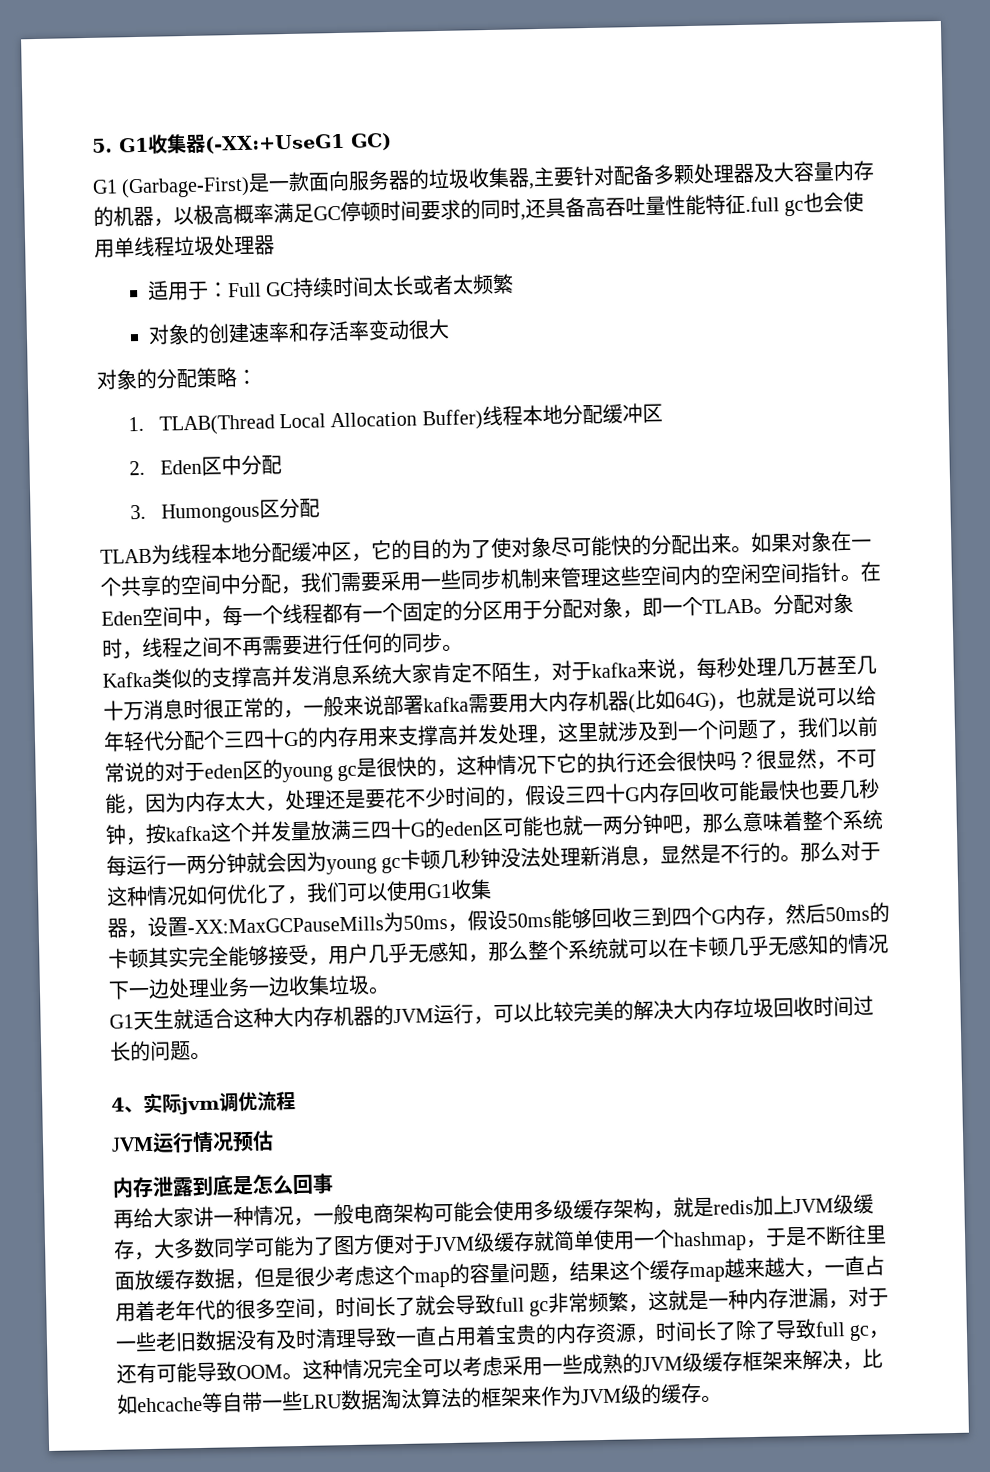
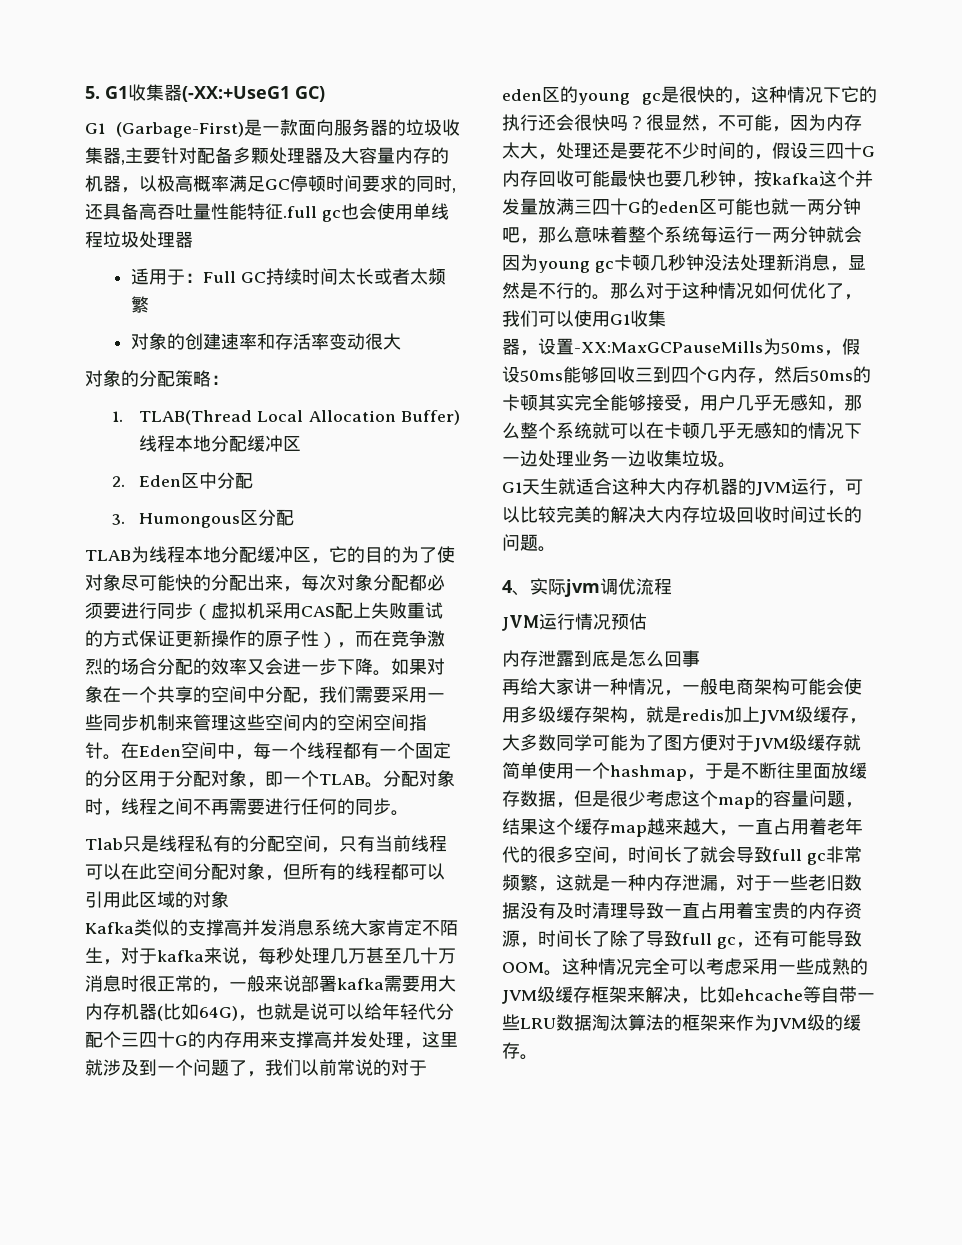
- TLAB为线程本地分配缓冲区，它的目的为了使对象尽可能快的分配出来。
+ TLAB为线程本地分配缓冲区，它的目的为了使对象尽可能快的分配出来，每次对象分配都必须要进行同步（虚拟机采用CAS配上失败重试的方式保证更新操作的原子性），而在竞争激烈的场合分配的效率又会进一步下降。
+ Tlab只是线程私有的分配空间，只有当前线程可以在此空间分配对象，但所有的线程都可以引用此区域的对象

